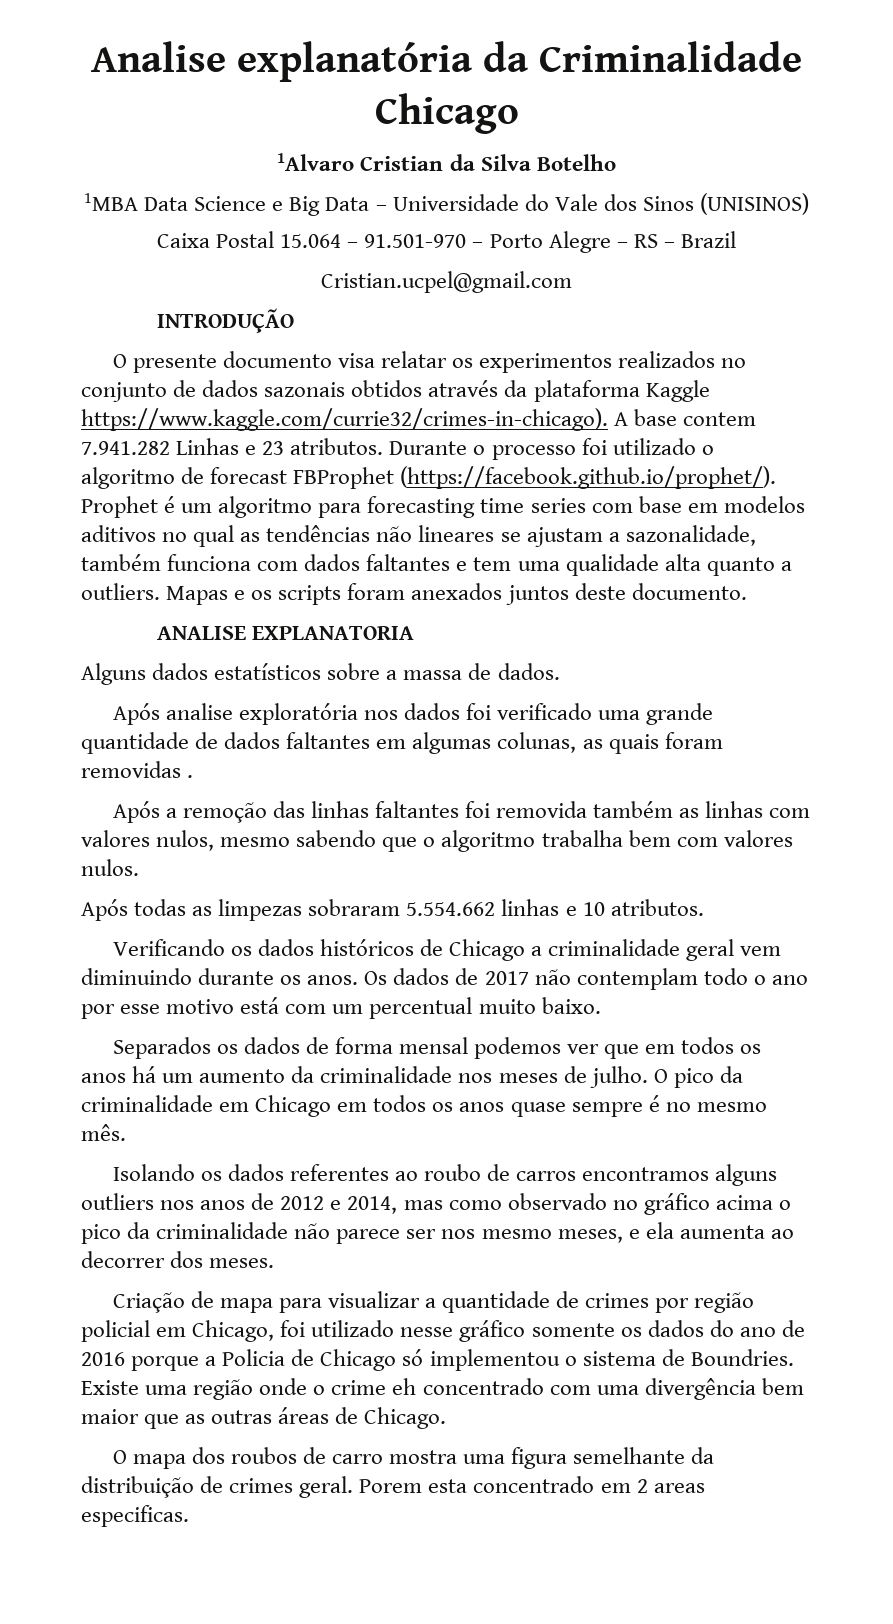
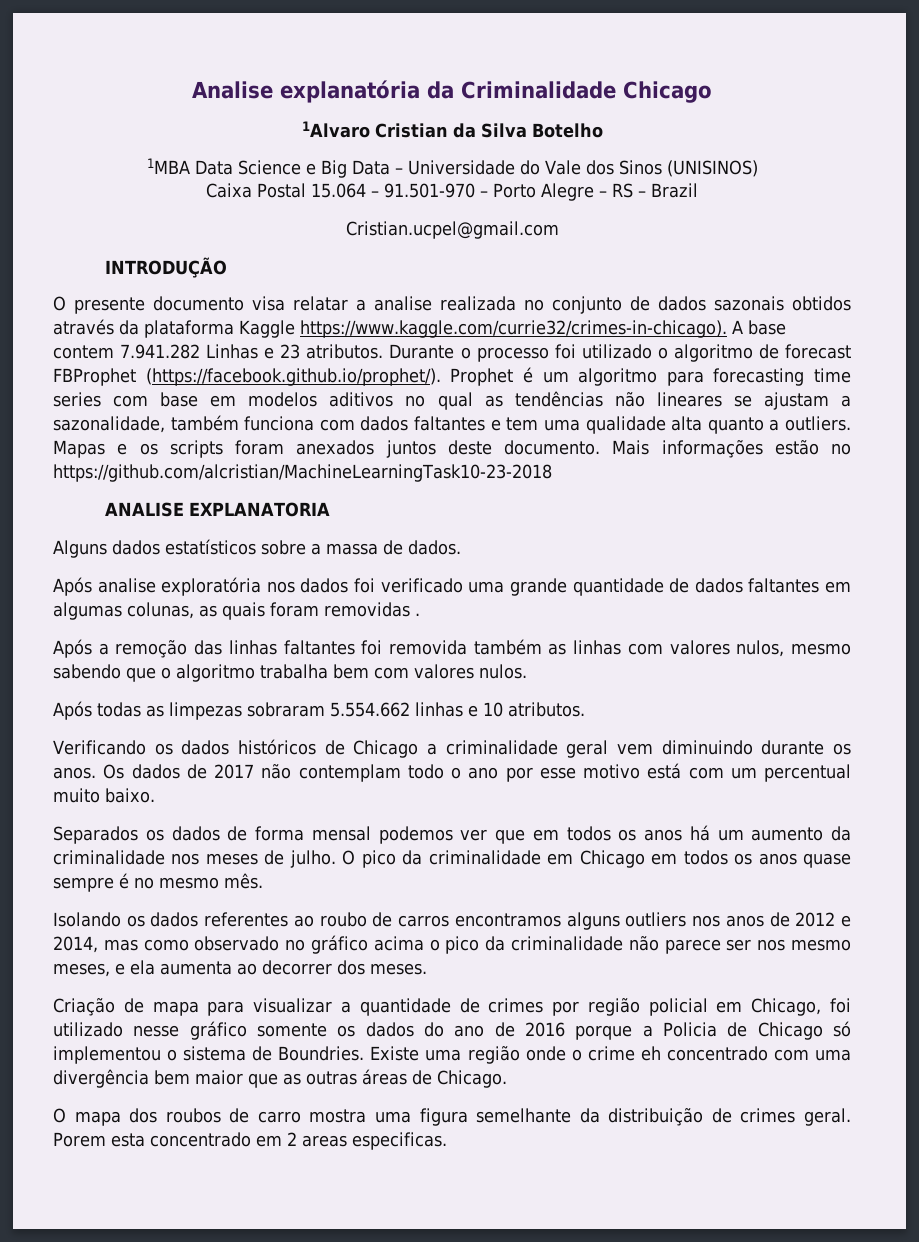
- O presente documento visa relatar os experimentos realizados no conjunto de dados sazonais obtidos através da plataforma Kaggle https://www.kaggle.com/currie32/crimes-in-chicago). A base contem 7.941.282 Linhas e 23 atributos.
+ O presente documento visa relatar a analise realizada no conjunto de dados sazonais obtidos através da plataforma Kaggle https://www.kaggle.com/currie32/crimes-in-chicago). A base contem 7.941.282 Linhas e 23 atributos.
+ Mais informações estão no https://github.com/alcristian/MachineLearningTask10-23-2018

